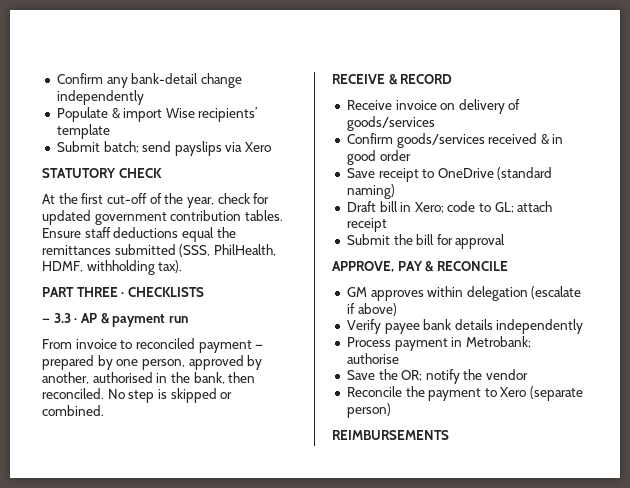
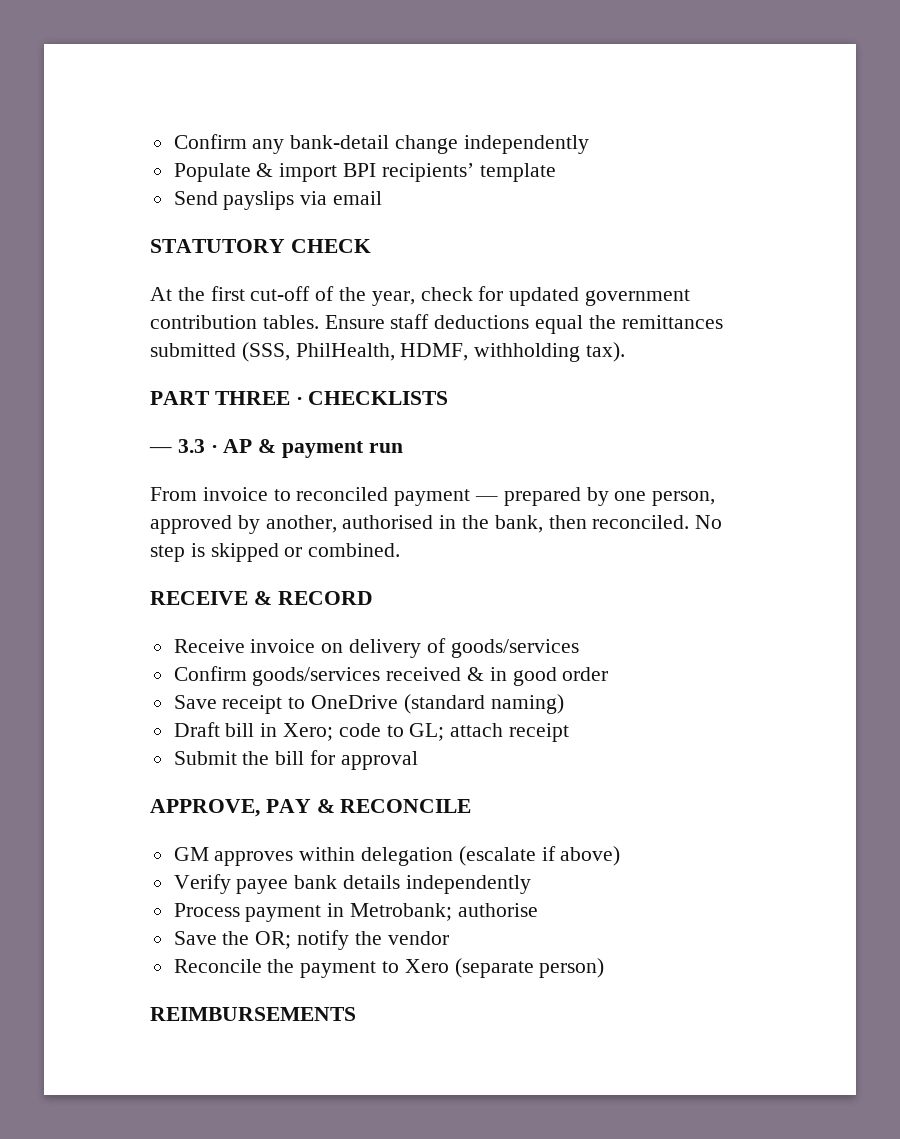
- Populate & import Wise recipients’ template
+ Populate & import BPI recipients’ template
- Submit batch; send payslips via Xero
+ Send payslips via email

